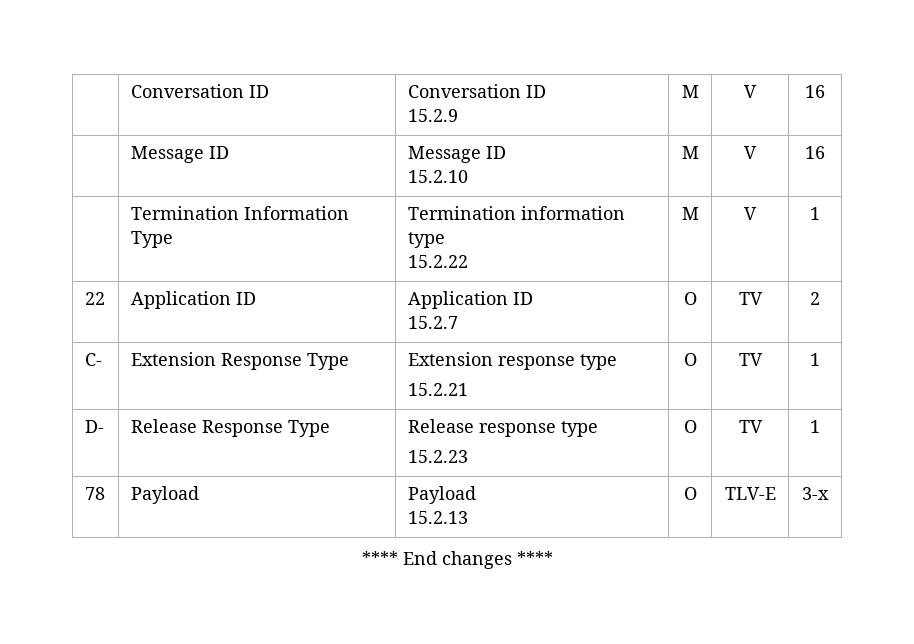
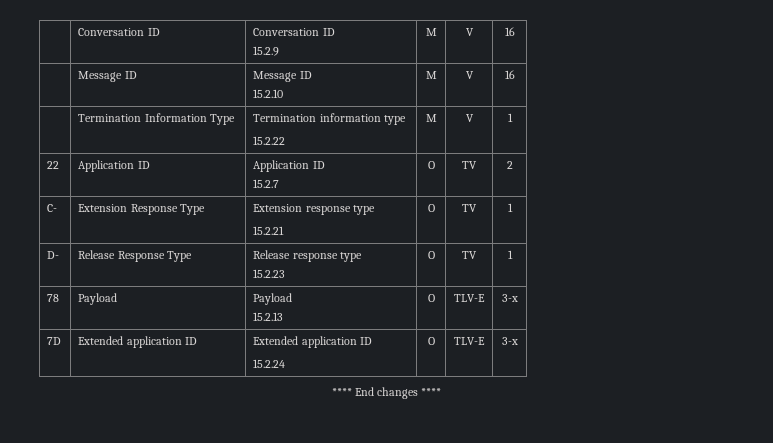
+ 7D | Extended application ID | Extended application ID
+ 15.2.24 | O | TLV-E | 3-x

